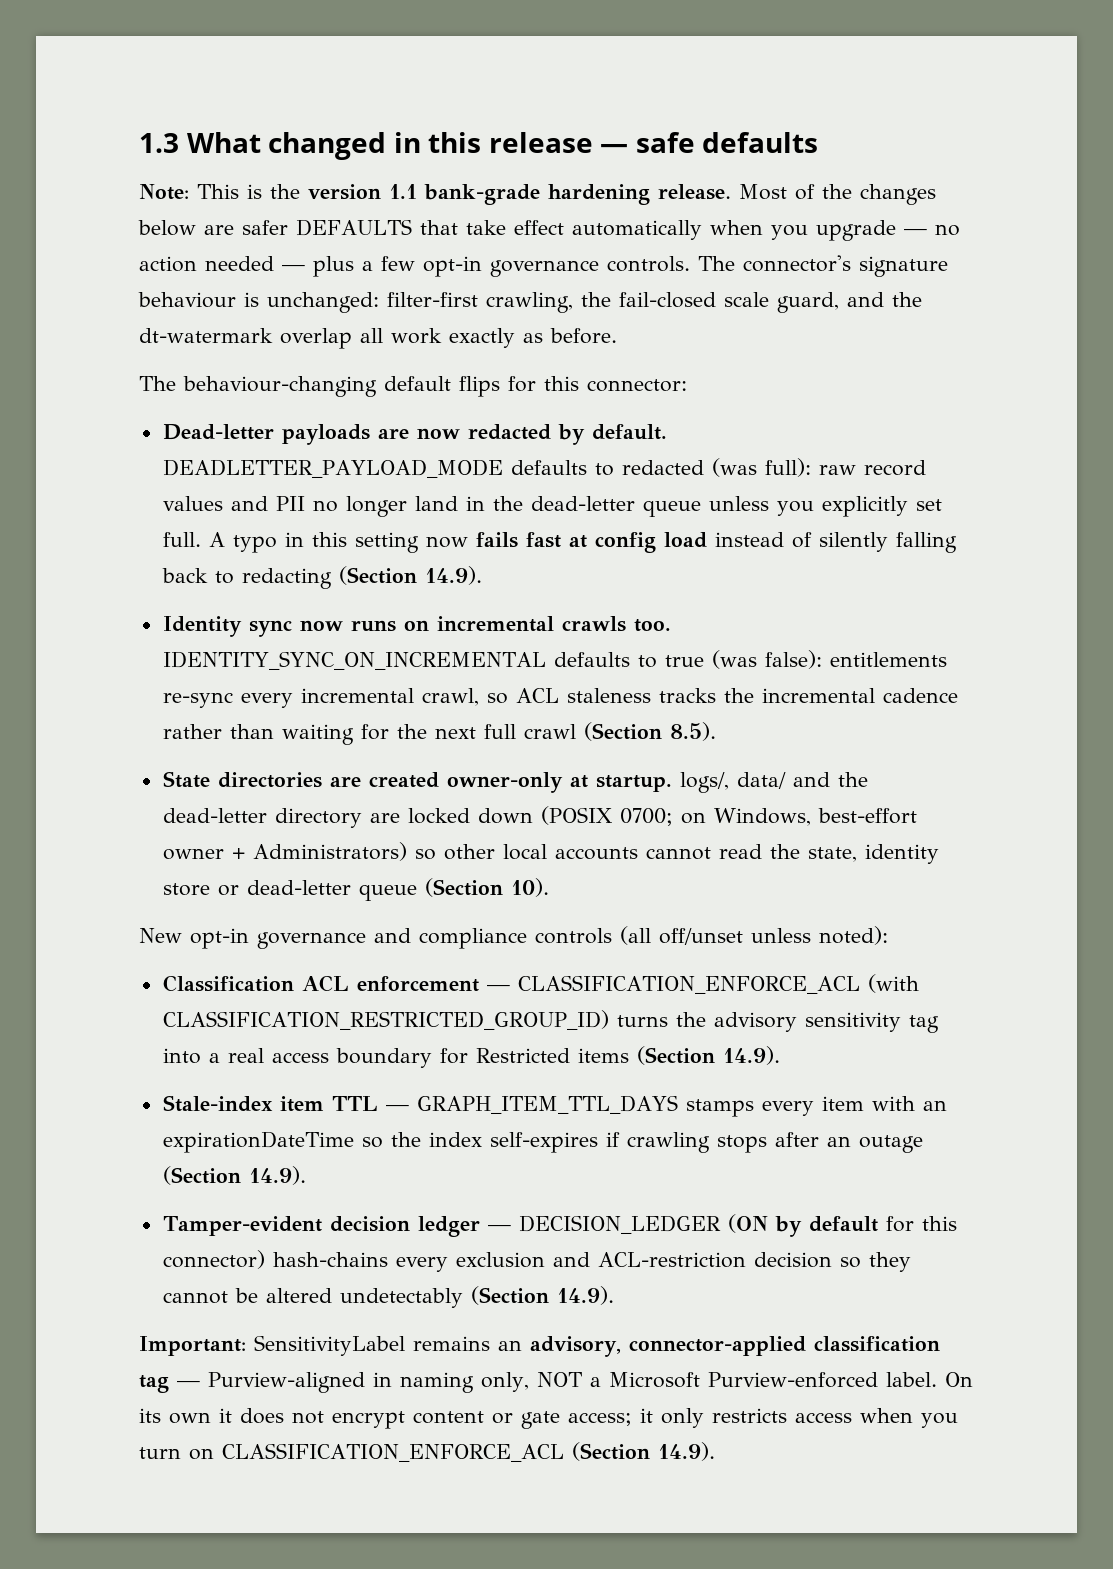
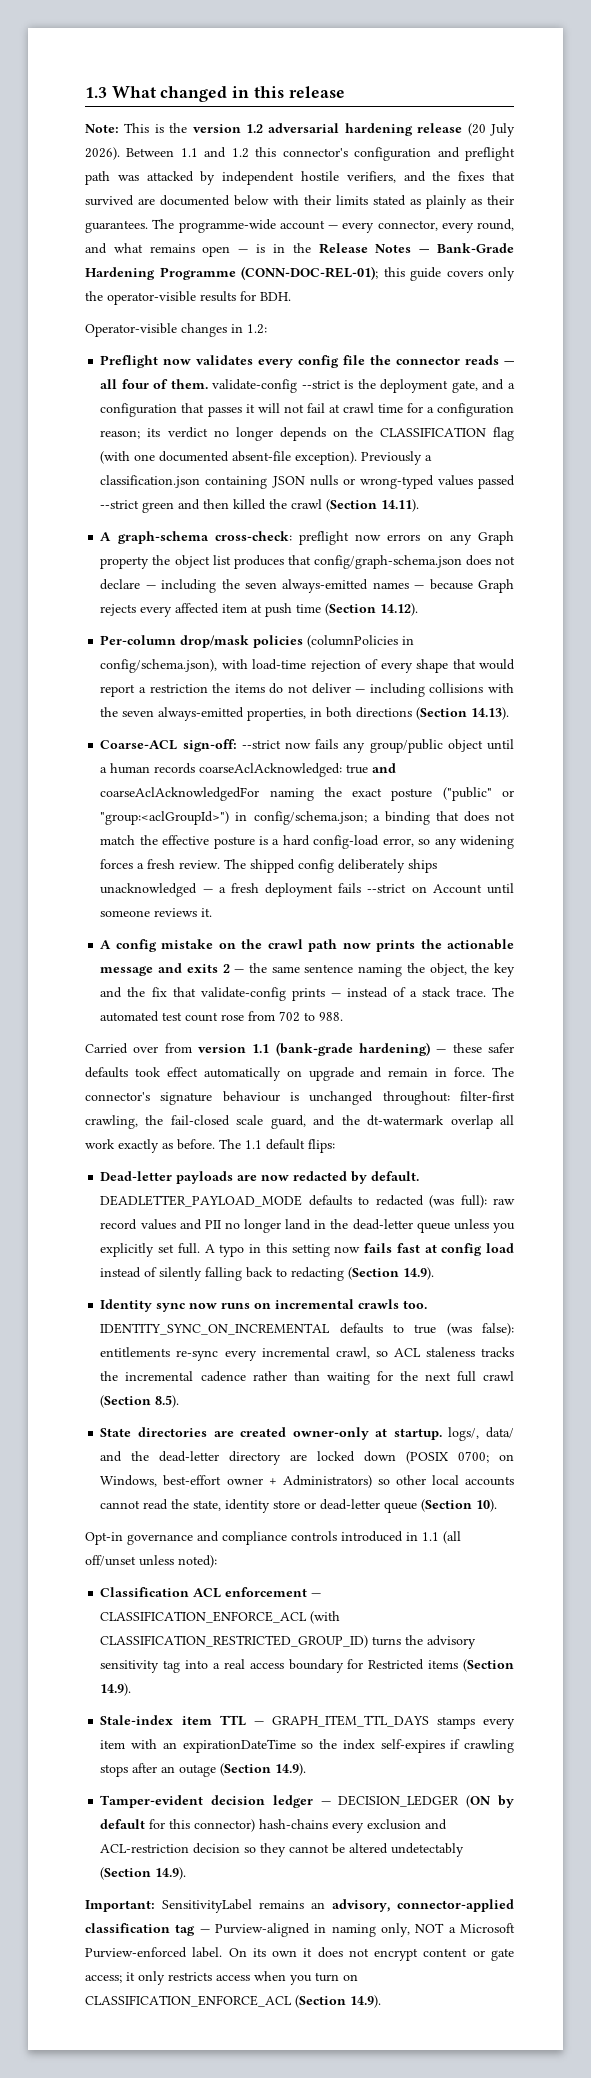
- 1.3 What changed in this release — safe defaults
+ 1.3 What changed in this release
- Note: This is the version 1.1 bank-grade hardening release. Most of the changes below are safer DEFAULTS that take effect automatically when you upgrade — no action needed — plus a few opt-in governance controls.
+ Note: This is the version 1.2 adversarial hardening release (20 July 2026). Between 1.1 and 1.2 this connector's configuration and preflight path was attacked by independent hostile verifiers, and the fixes that survived are documented below with their limits stated as plainly as their guarantees. The programme-wide account — every connector, every round, and what remains open — is in the Release Notes — Bank-Grade Hardening Programme (CONN-DOC-REL-01); this guide covers only the operator-visible results for BDH.
+ Operator-visible changes in 1.2:
+ Preflight now validates every config file the connector reads — all four of them. validate-config --strict is the deployment gate, and a configuration that passes it will not fail at crawl time for a configuration reason; its verdict no longer depends on the CLASSIFICATION flag (with one documented absent-file exception). Previously a classification.json containing JSON nulls or wrong-typed values passed --strict green and then killed the crawl (Section 14.11).
+ A graph-schema cross-check: preflight now errors on any Graph property the object list produces that config/graph-schema.json does not declare — including the seven always-emitted names — because Graph rejects every affected item at push time (Section 14.12).
+ Per-column drop/mask policies (columnPolicies in config/schema.json), with load-time rejection of every shape that would report a restriction the items do not deliver — including collisions with the seven always-emitted properties, in both directions (Section 14.13).
+ Coarse-ACL sign-off: --strict now fails any group/public object until a human records coarseAclAcknowledged: true and coarseAclAcknowledgedFor naming the exact posture ("public" or "group:<aclGroupId>") in config/schema.json; a binding that does not match the effective posture is a hard config-load error, so any widening forces a fresh review. The shipped config deliberately ships unacknowledged — a fresh deployment fails --strict on Account until someone reviews it.
+ A config mistake on the crawl path now prints the actionable message and exits 2 — the same sentence naming the object, the key and the fix that validate-config prints — instead of a stack trace. The automated test count rose from 702 to 988.
+ Carried over from version 1.1 (bank-grade hardening) — these safer defaults took effect automatically on upgrade and remain in force.
- The connector's signature behaviour is unchanged: filter-first crawling, the fail-closed scale guard, and the dt-watermark overlap all work exactly as before.
- The behaviour-changing default flips for this connector:
+ The connector's signature behaviour is unchanged throughout: filter-first crawling, the fail-closed scale guard, and the dt-watermark overlap all work exactly as before. The 1.1 default flips:
- New opt-in governance and compliance controls (all off/unset unless noted):
+ Opt-in governance and compliance controls introduced in 1.1 (all off/unset unless noted):

